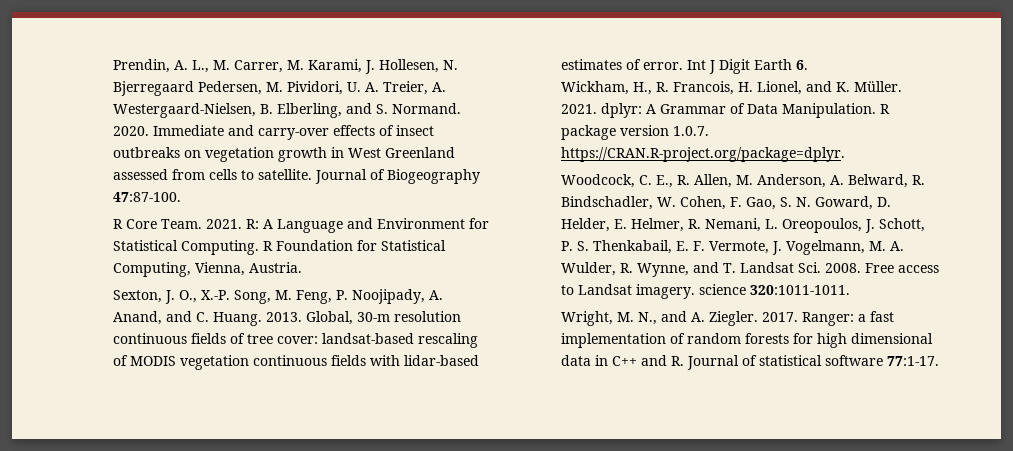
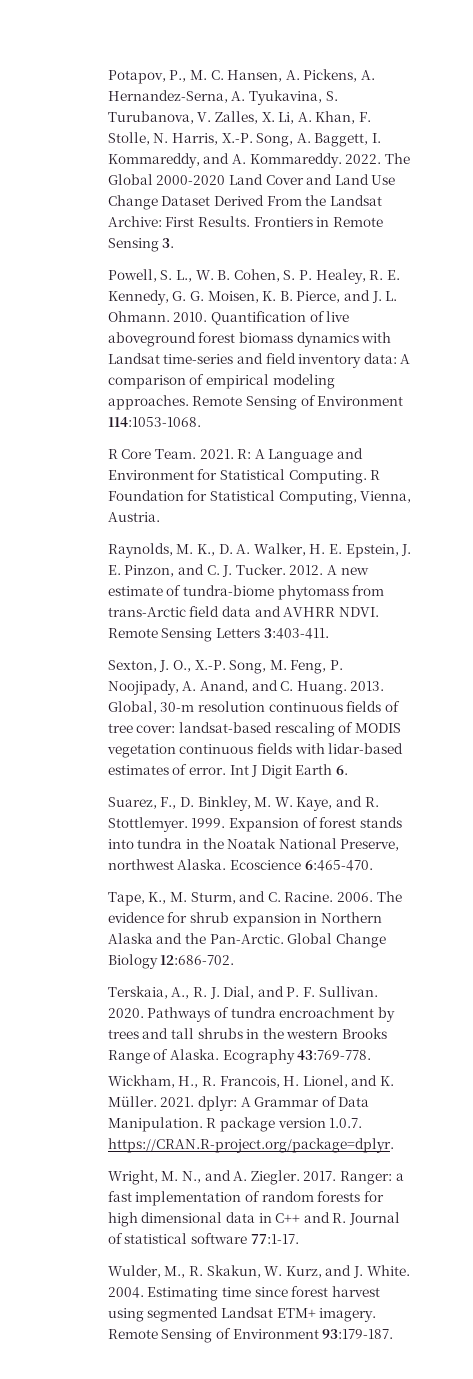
- Prendin, A. L., M. Carrer, M. Karami, J. Hollesen, N. Bjerregaard Pedersen, M. Pividori, U. A. Treier, A. Westergaard-Nielsen, B. Elberling, and S. Normand. 2020. Immediate and carry-over effects of insect outbreaks on vegetation growth in West Greenland assessed from cells to satellite. Journal of Biogeography 47:87-100.
+ Potapov, P., M. C. Hansen, A. Pickens, A. Hernandez-Serna, A. Tyukavina, S. Turubanova, V. Zalles, X. Li, A. Khan, F. Stolle, N. Harris, X.-P. Song, A. Baggett, I. Kommareddy, and A. Kommareddy. 2022. The Global 2000-2020 Land Cover and Land Use Change Dataset Derived From the Landsat Archive: First Results. Frontiers in Remote Sensing 3.
+ Powell, S. L., W. B. Cohen, S. P. Healey, R. E. Kennedy, G. G. Moisen, K. B. Pierce, and J. L. Ohmann. 2010. Quantification of live aboveground forest biomass dynamics with Landsat time-series and field inventory data: A comparison of empirical modeling approaches. Remote Sensing of Environment 114:1053-1068.
+ Raynolds, M. K., D. A. Walker, H. E. Epstein, J. E. Pinzon, and C. J. Tucker. 2012. A new estimate of tundra-biome phytomass from trans-Arctic field data and AVHRR NDVI. Remote Sensing Letters 3:403-411.
+ Suarez, F., D. Binkley, M. W. Kaye, and R. Stottlemyer. 1999. Expansion of forest stands into tundra in the Noatak National Preserve, northwest Alaska. Ecoscience 6:465-470.
+ Tape, K., M. Sturm, and C. Racine. 2006. The evidence for shrub expansion in Northern Alaska and the Pan-Arctic. Global Change Biology 12:686-702.
+ Terskaia, A., R. J. Dial, and P. F. Sullivan. 2020. Pathways of tundra encroachment by trees and tall shrubs in the western Brooks Range of Alaska. Ecography 43:769-778.
- Woodcock, C. E., R. Allen, M. Anderson, A. Belward, R. Bindschadler, W. Cohen, F. Gao, S. N. Goward, D. Helder, E. Helmer, R. Nemani, L. Oreopoulos, J. Schott, P. S. Thenkabail, E. F. Vermote, J. Vogelmann, M. A. Wulder, R. Wynne, and T. Landsat Sci. 2008. Free access to Landsat imagery. science 320:1011-1011.
+ Wulder, M., R. Skakun, W. Kurz, and J. White. 2004. Estimating time since forest harvest using segmented Landsat ETM+ imagery. Remote Sensing of Environment 93:179-187.

